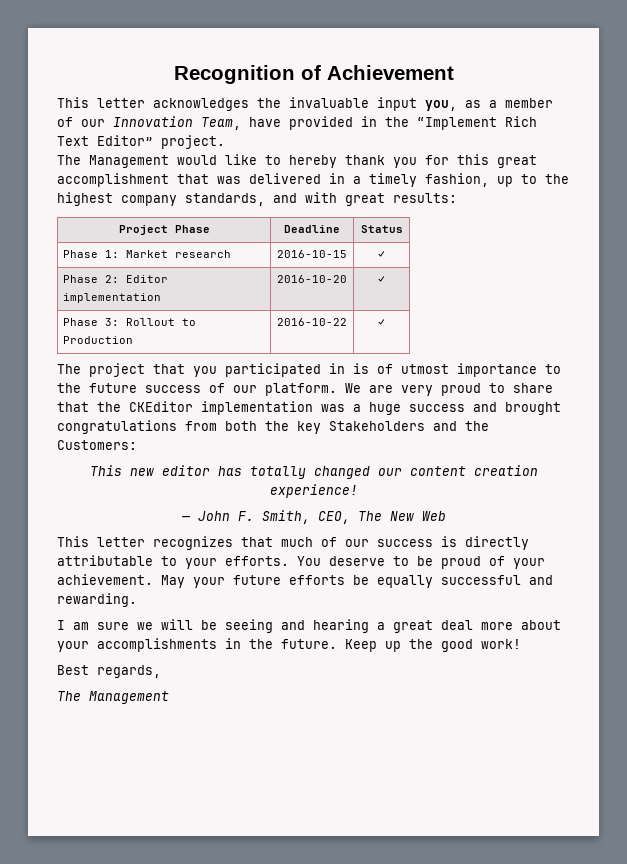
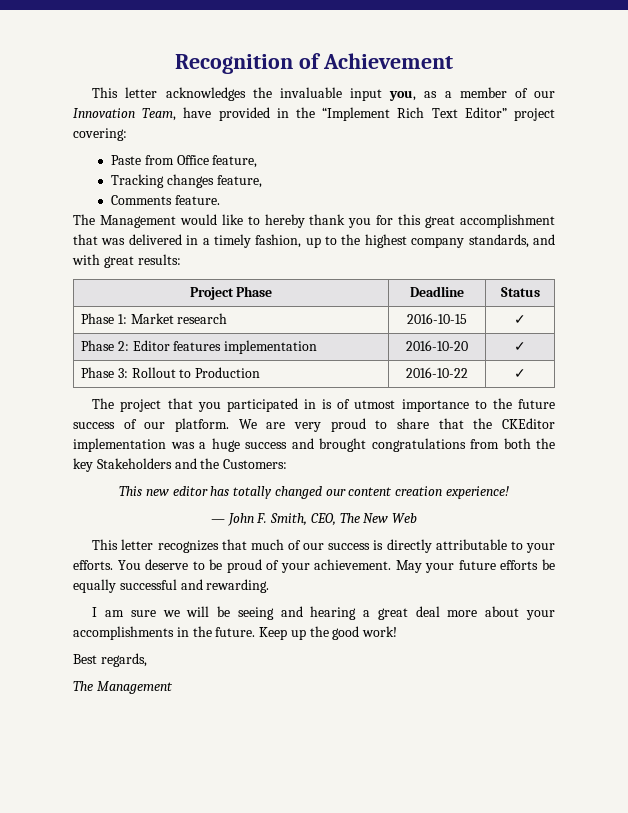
- This letter acknowledges the invaluable input you, as a member of our Innovation Team, have provided in the “Implement Rich Text Editor” project.
+ This letter acknowledges the invaluable input you, as a member of our Innovation Team, have provided in the “Implement Rich Text Editor” project covering:
+ Paste from Office feature,
+ Tracking changes feature,
+ Comments feature.
- Phase 2: Editor implementation | 2016-10-20 | ✓
+ Phase 2: Editor features implementation | 2016-10-20 | ✓

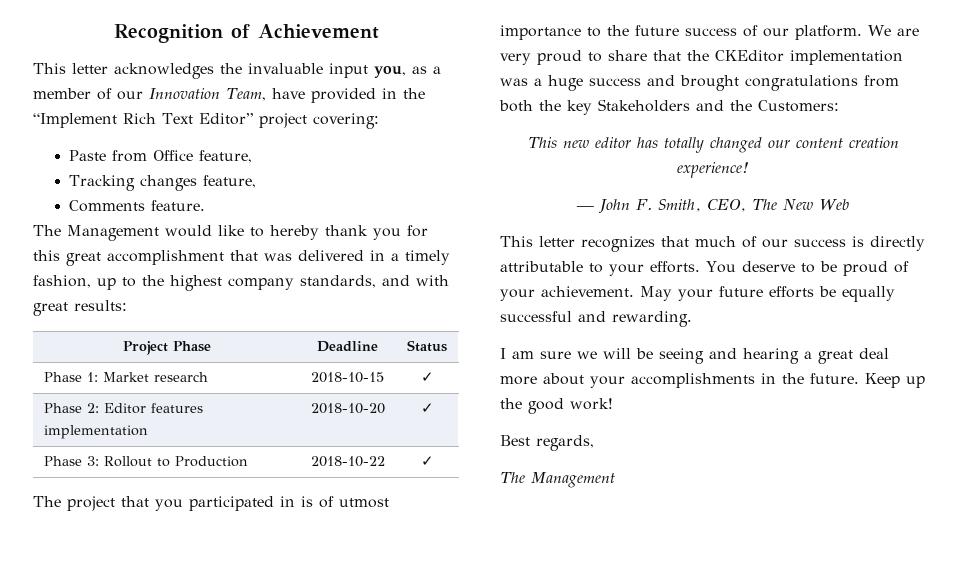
- Phase 1: Market research | 2016-10-15 | ✓
+ Phase 1: Market research | 2018-10-15 | ✓
- Phase 2: Editor features implementation | 2016-10-20 | ✓
+ Phase 2: Editor features implementation | 2018-10-20 | ✓
- Phase 3: Rollout to Production | 2016-10-22 | ✓
+ Phase 3: Rollout to Production | 2018-10-22 | ✓

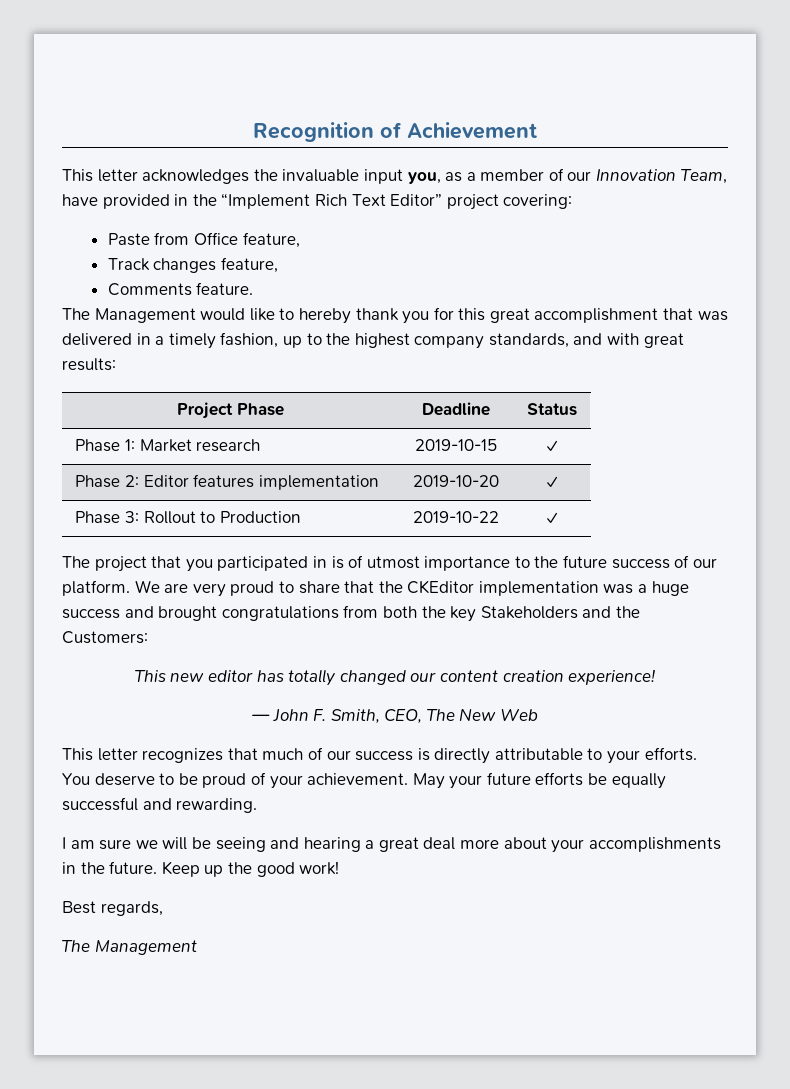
- Tracking changes feature,
+ Track changes feature,
- Phase 1: Market research | 2018-10-15 | ✓
+ Phase 1: Market research | 2019-10-15 | ✓
- Phase 2: Editor features implementation | 2018-10-20 | ✓
+ Phase 2: Editor features implementation | 2019-10-20 | ✓
- Phase 3: Rollout to Production | 2018-10-22 | ✓
+ Phase 3: Rollout to Production | 2019-10-22 | ✓

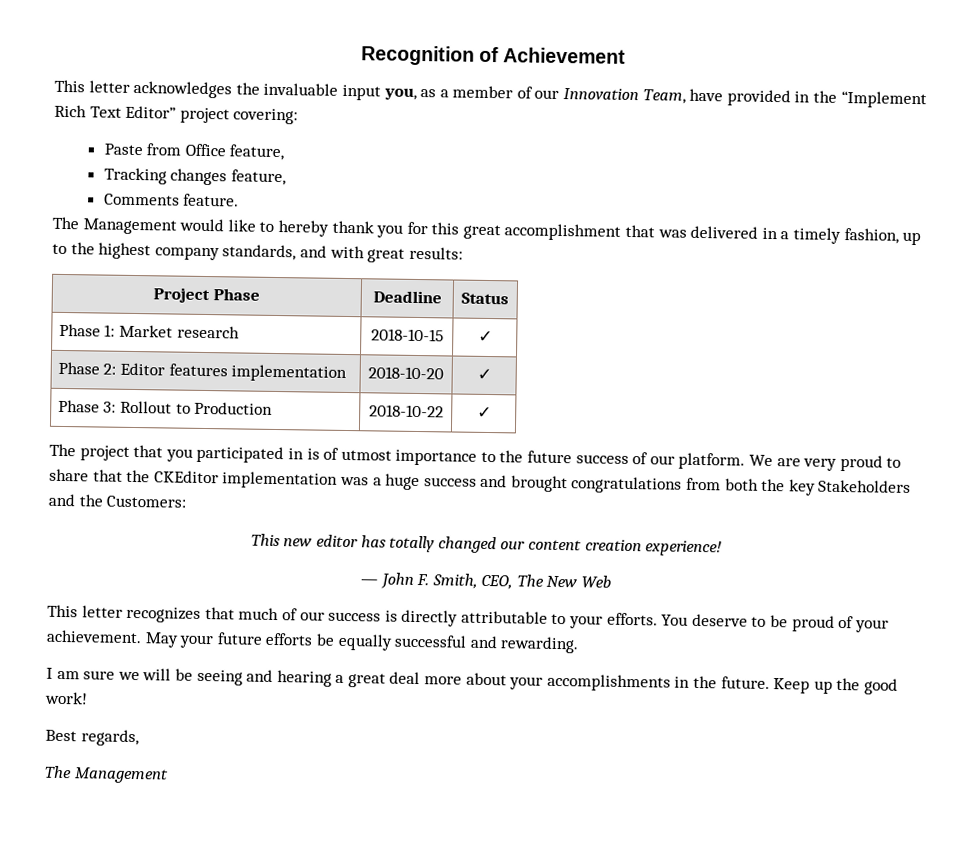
- Track changes feature,
+ Tracking changes feature,
- Phase 1: Market research | 2019-10-15 | ✓
+ Phase 1: Market research | 2018-10-15 | ✓
- Phase 2: Editor features implementation | 2019-10-20 | ✓
+ Phase 2: Editor features implementation | 2018-10-20 | ✓
- Phase 3: Rollout to Production | 2019-10-22 | ✓
+ Phase 3: Rollout to Production | 2018-10-22 | ✓

